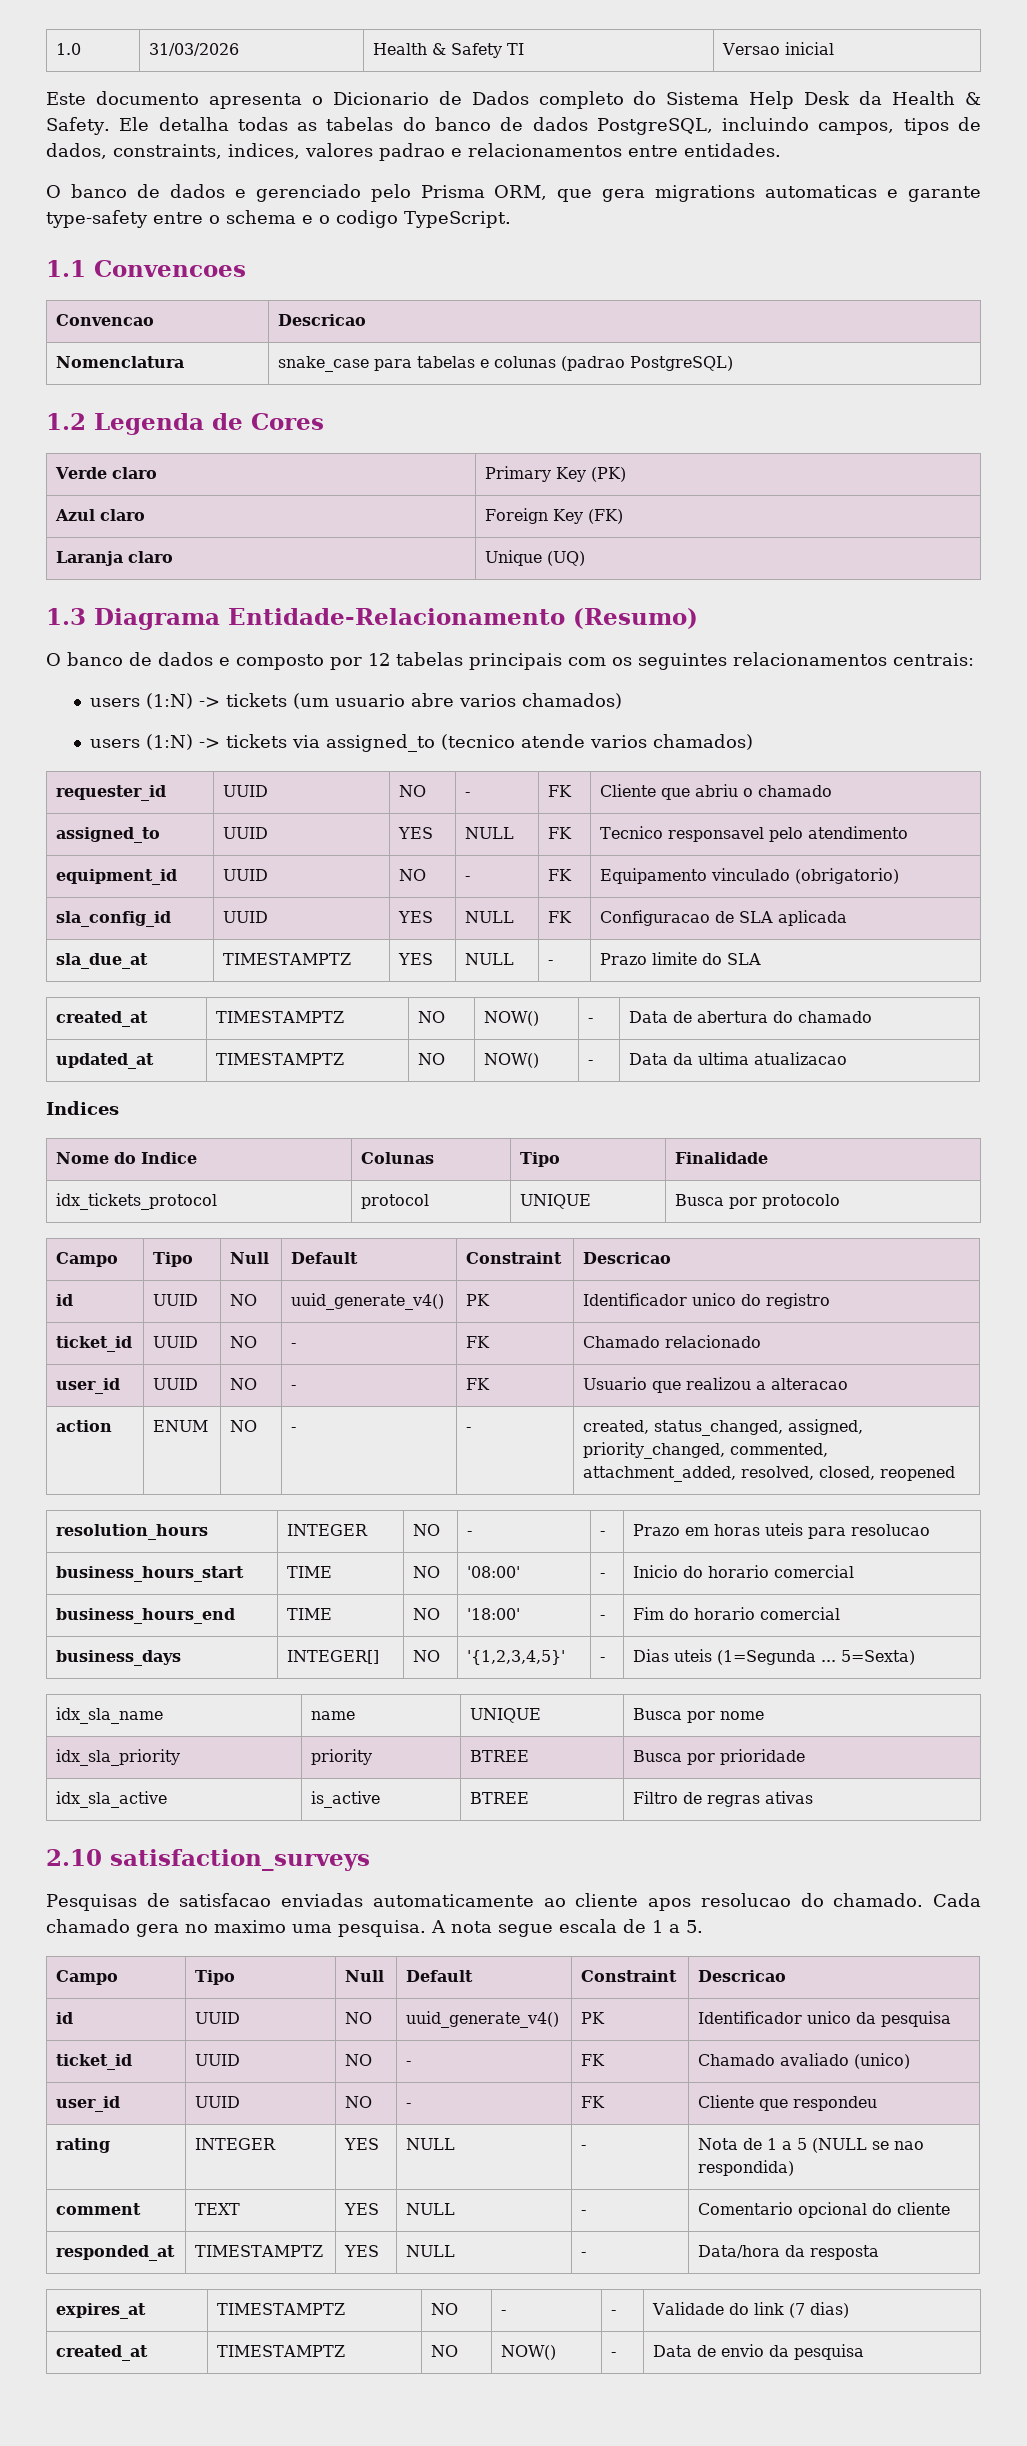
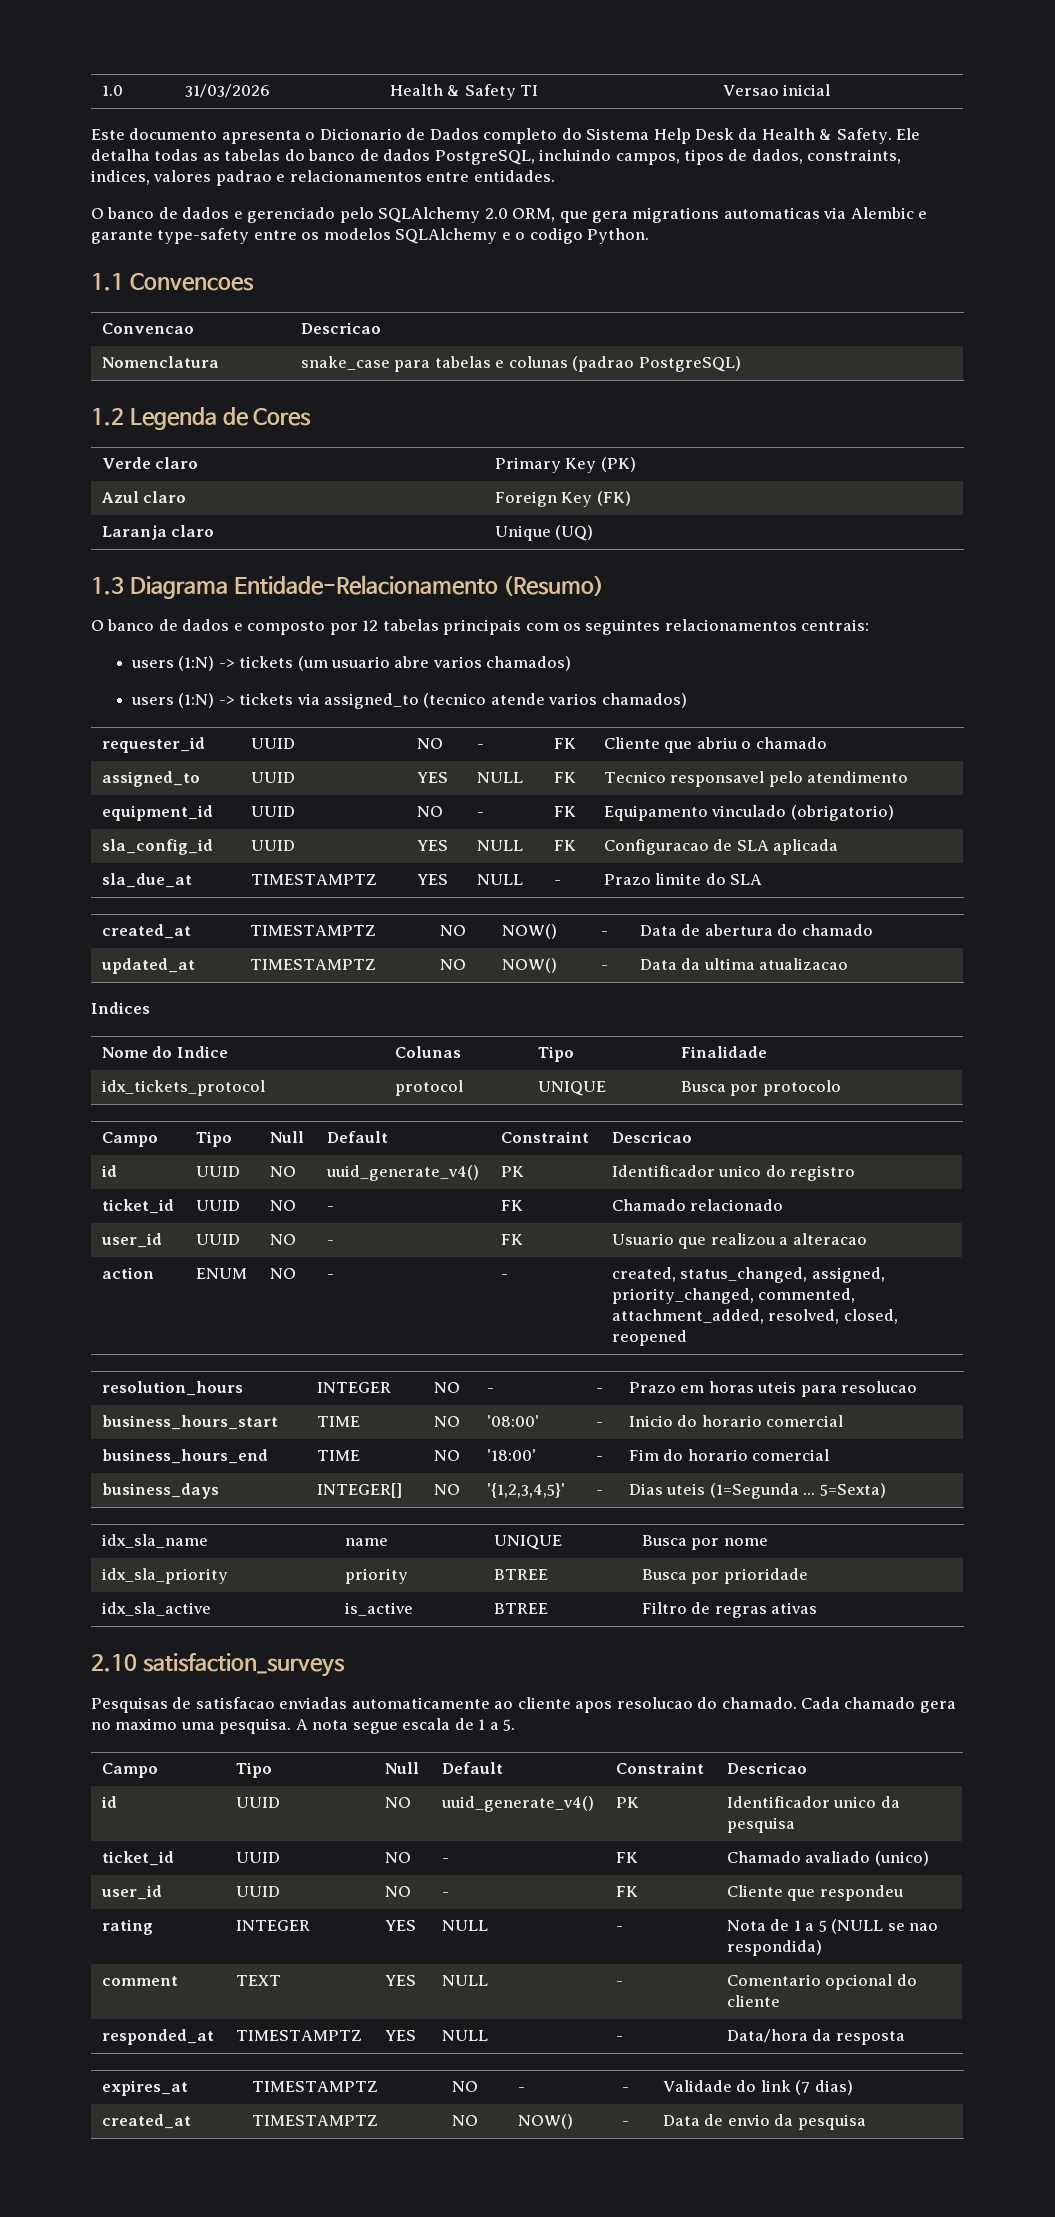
- O banco de dados e gerenciado pelo Prisma ORM, que gera migrations automaticas e garante type-safety entre o schema e o codigo TypeScript.
+ O banco de dados e gerenciado pelo SQLAlchemy 2.0 ORM, que gera migrations automaticas via Alembic e garante type-safety entre os modelos SQLAlchemy e o codigo Python.

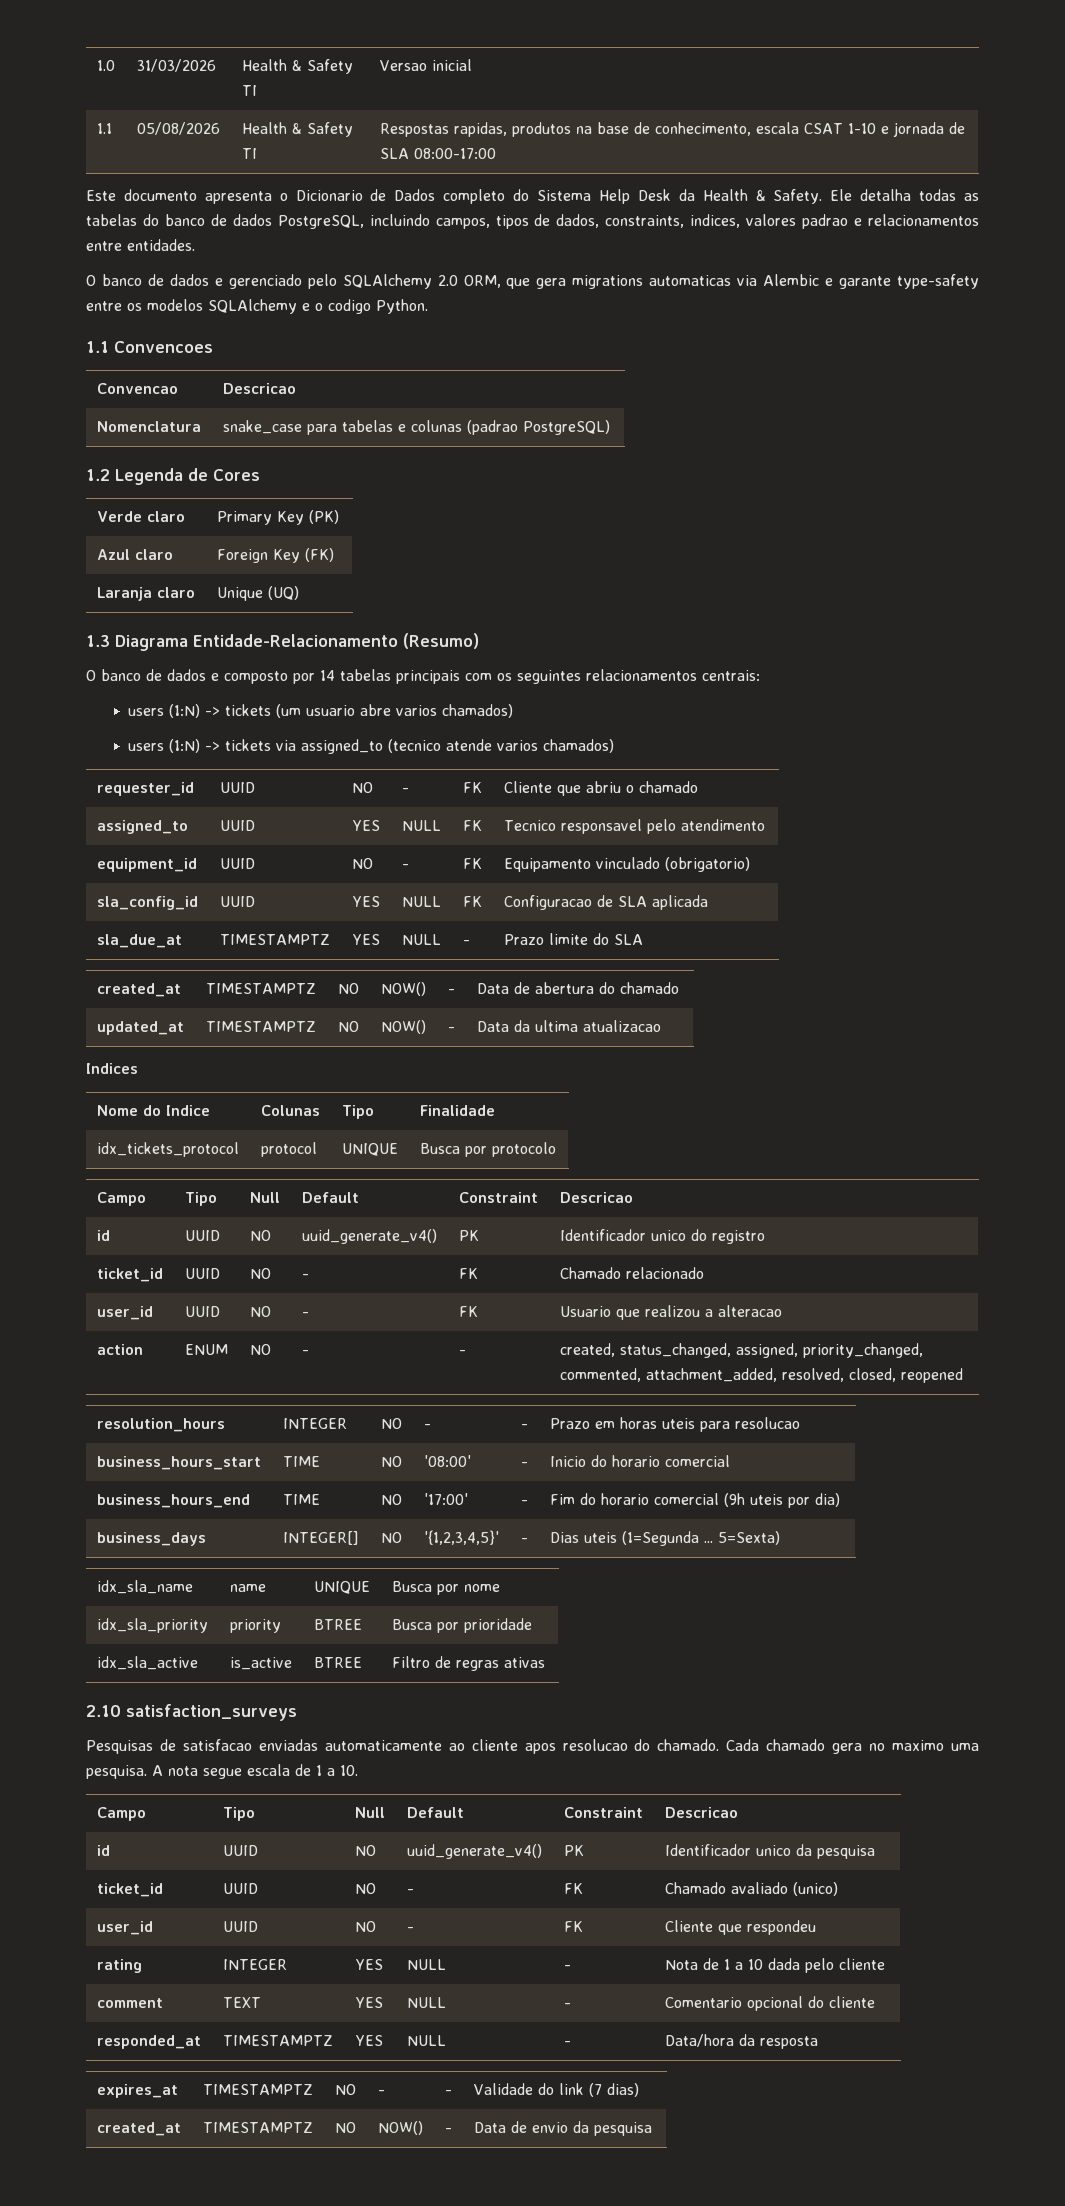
+ 1.1 | 05/08/2026 | Health & Safety TI | Respostas rapidas, produtos na base de conhecimento, escala CSAT 1-10 e jornada de SLA 08:00-17:00
- O banco de dados e composto por 12 tabelas principais com os seguintes relacionamentos centrais:
+ O banco de dados e composto por 14 tabelas principais com os seguintes relacionamentos centrais:
- business_hours_end | TIME | NO | '18:00' | - | Fim do horario comercial
+ business_hours_end | TIME | NO | '17:00' | - | Fim do horario comercial (9h uteis por dia)
- A nota segue escala de 1 a 5.
+ A nota segue escala de 1 a 10.
- rating | INTEGER | YES | NULL | - | Nota de 1 a 5 (NULL se nao respondida)
+ rating | INTEGER | YES | NULL | - | Nota de 1 a 10 dada pelo cliente

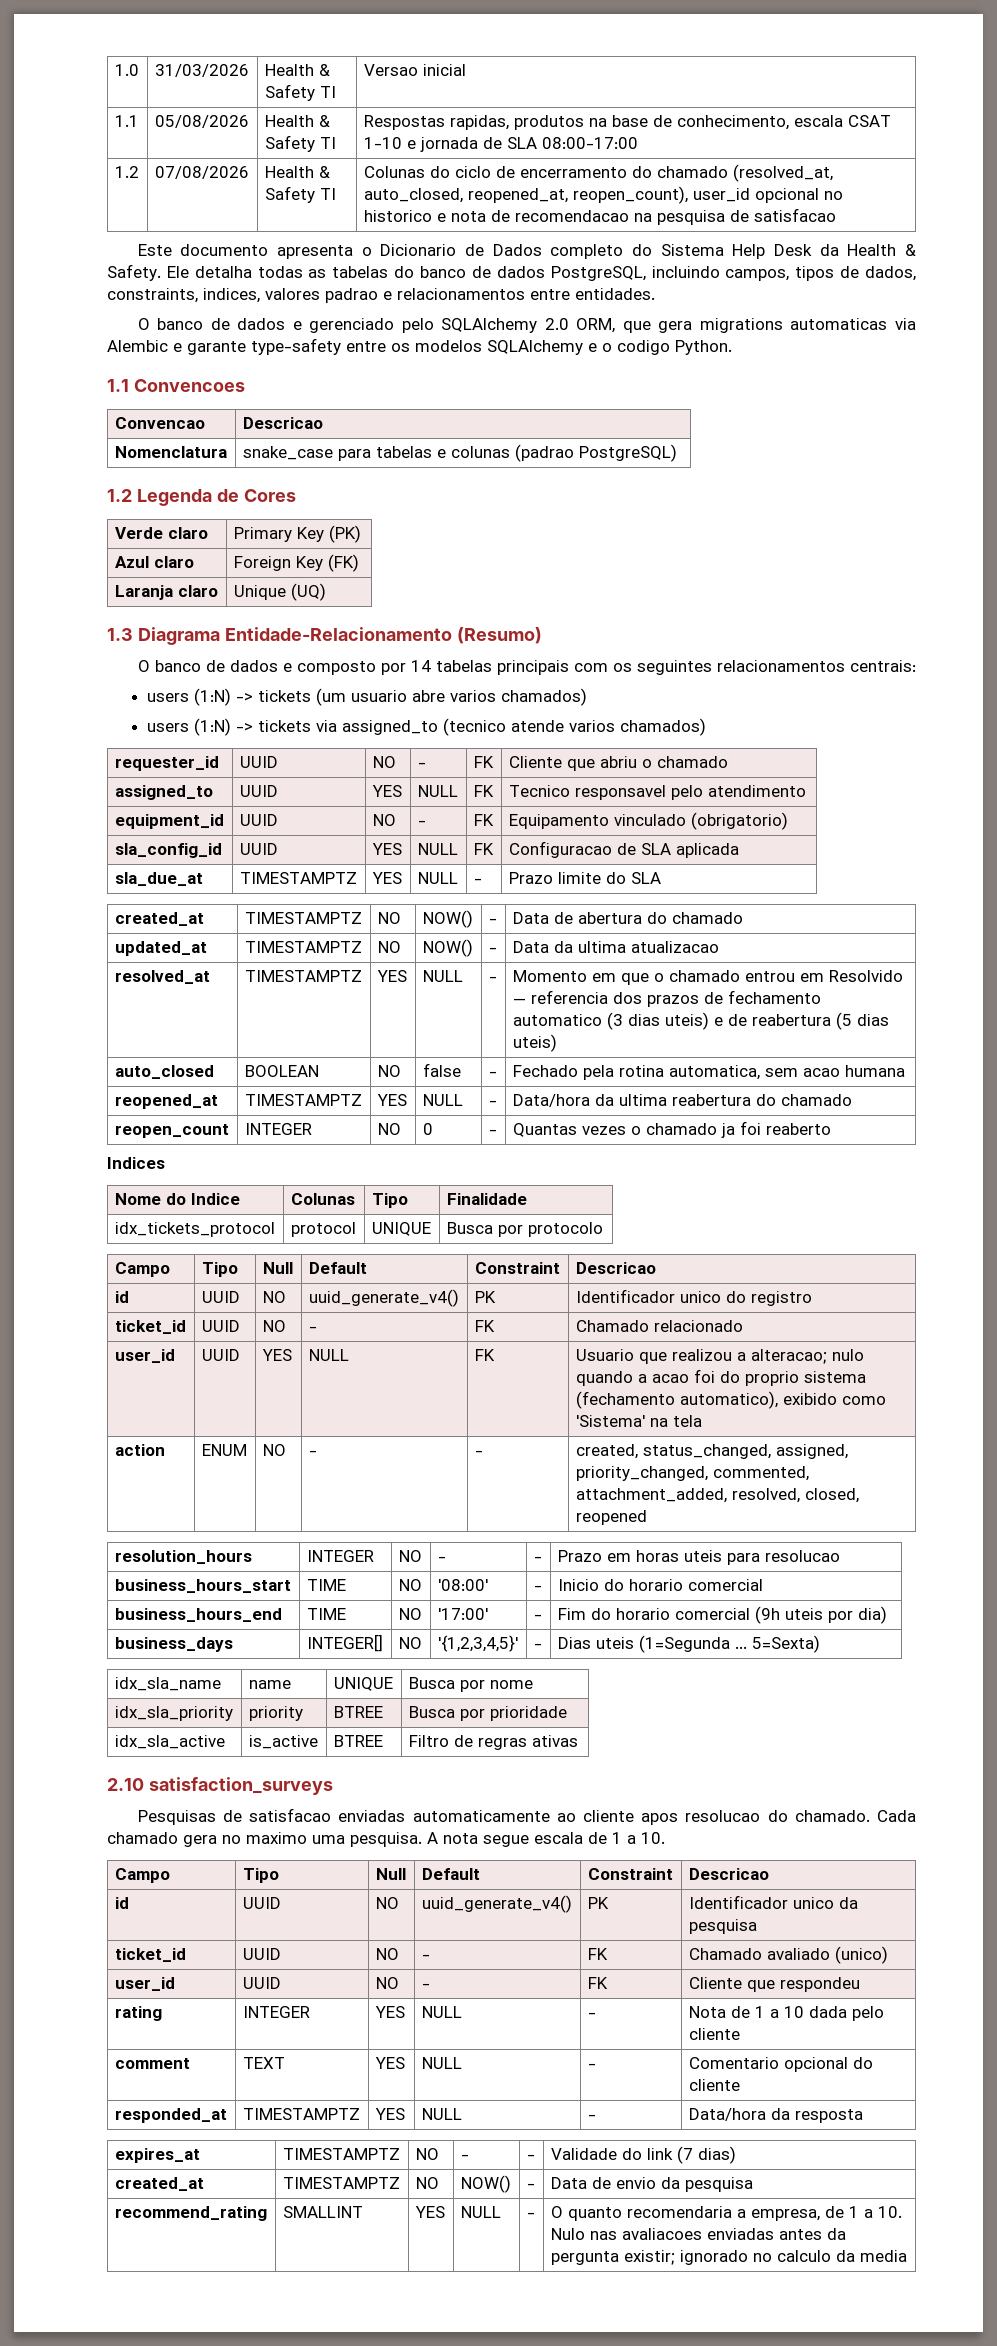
+ 1.2 | 07/08/2026 | Health & Safety TI | Colunas do ciclo de encerramento do chamado (resolved_at, auto_closed, reopened_at, reopen_count), user_id opcional no historico e nota de recomendacao na pesquisa de satisfacao
+ resolved_at | TIMESTAMPTZ | YES | NULL | - | Momento em que o chamado entrou em Resolvido — referencia dos prazos de fechamento automatico (3 dias uteis) e de reabertura (5 dias uteis)
+ auto_closed | BOOLEAN | NO | false | - | Fechado pela rotina automatica, sem acao humana
+ reopened_at | TIMESTAMPTZ | YES | NULL | - | Data/hora da ultima reabertura do chamado
+ reopen_count | INTEGER | NO | 0 | - | Quantas vezes o chamado ja foi reaberto
- user_id | UUID | NO | - | FK | Usuario que realizou a alteracao
+ user_id | UUID | YES | NULL | FK | Usuario que realizou a alteracao; nulo quando a acao foi do proprio sistema (fechamento automatico), exibido como 'Sistema' na tela
+ recommend_rating | SMALLINT | YES | NULL | - | O quanto recomendaria a empresa, de 1 a 10. Nulo nas avaliacoes enviadas antes da pergunta existir; ignorado no calculo da media

